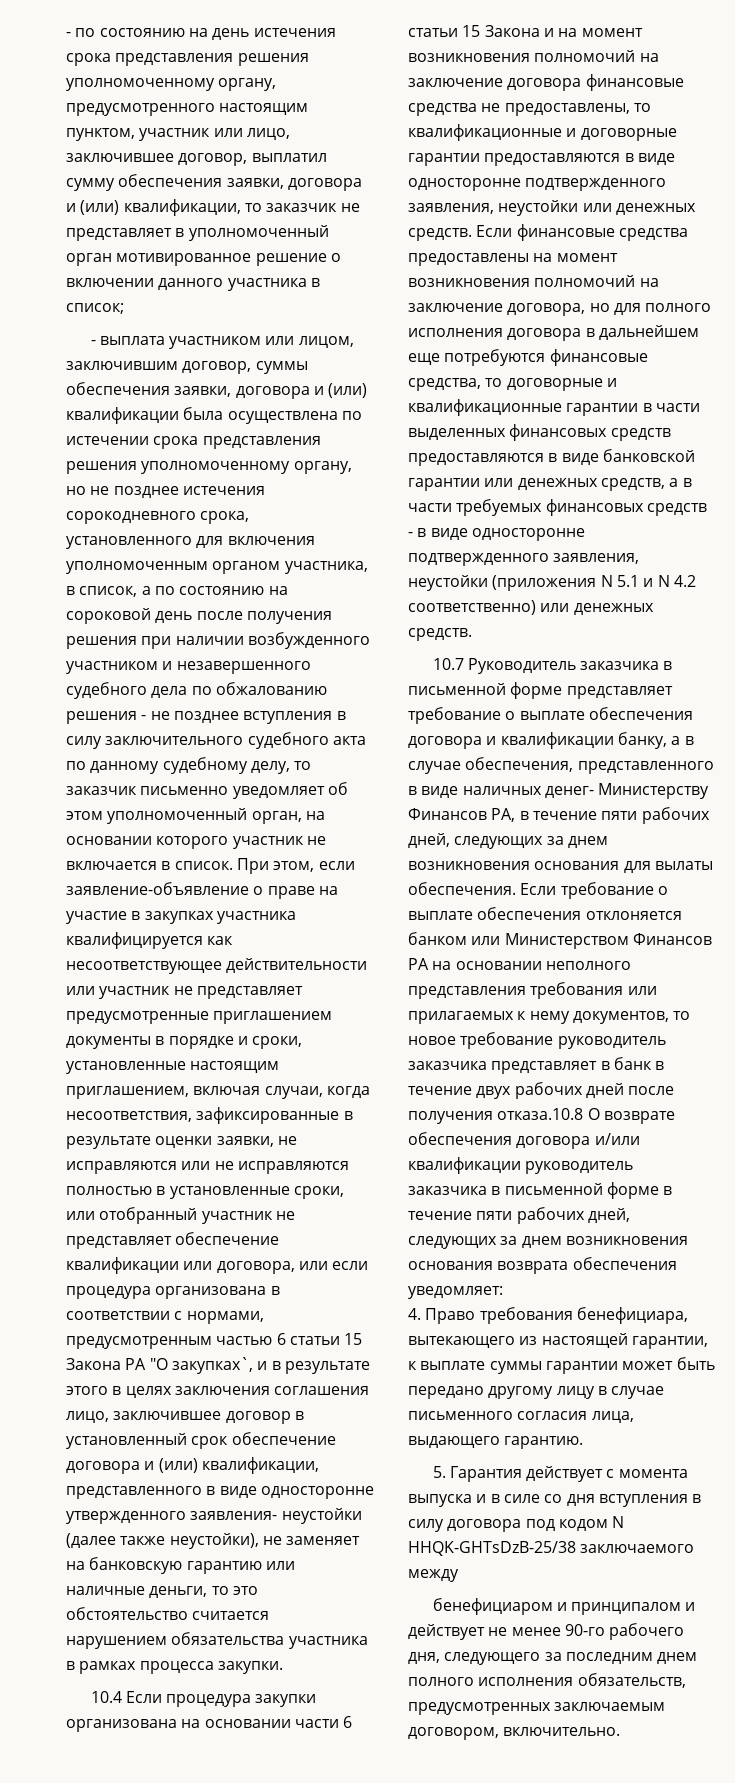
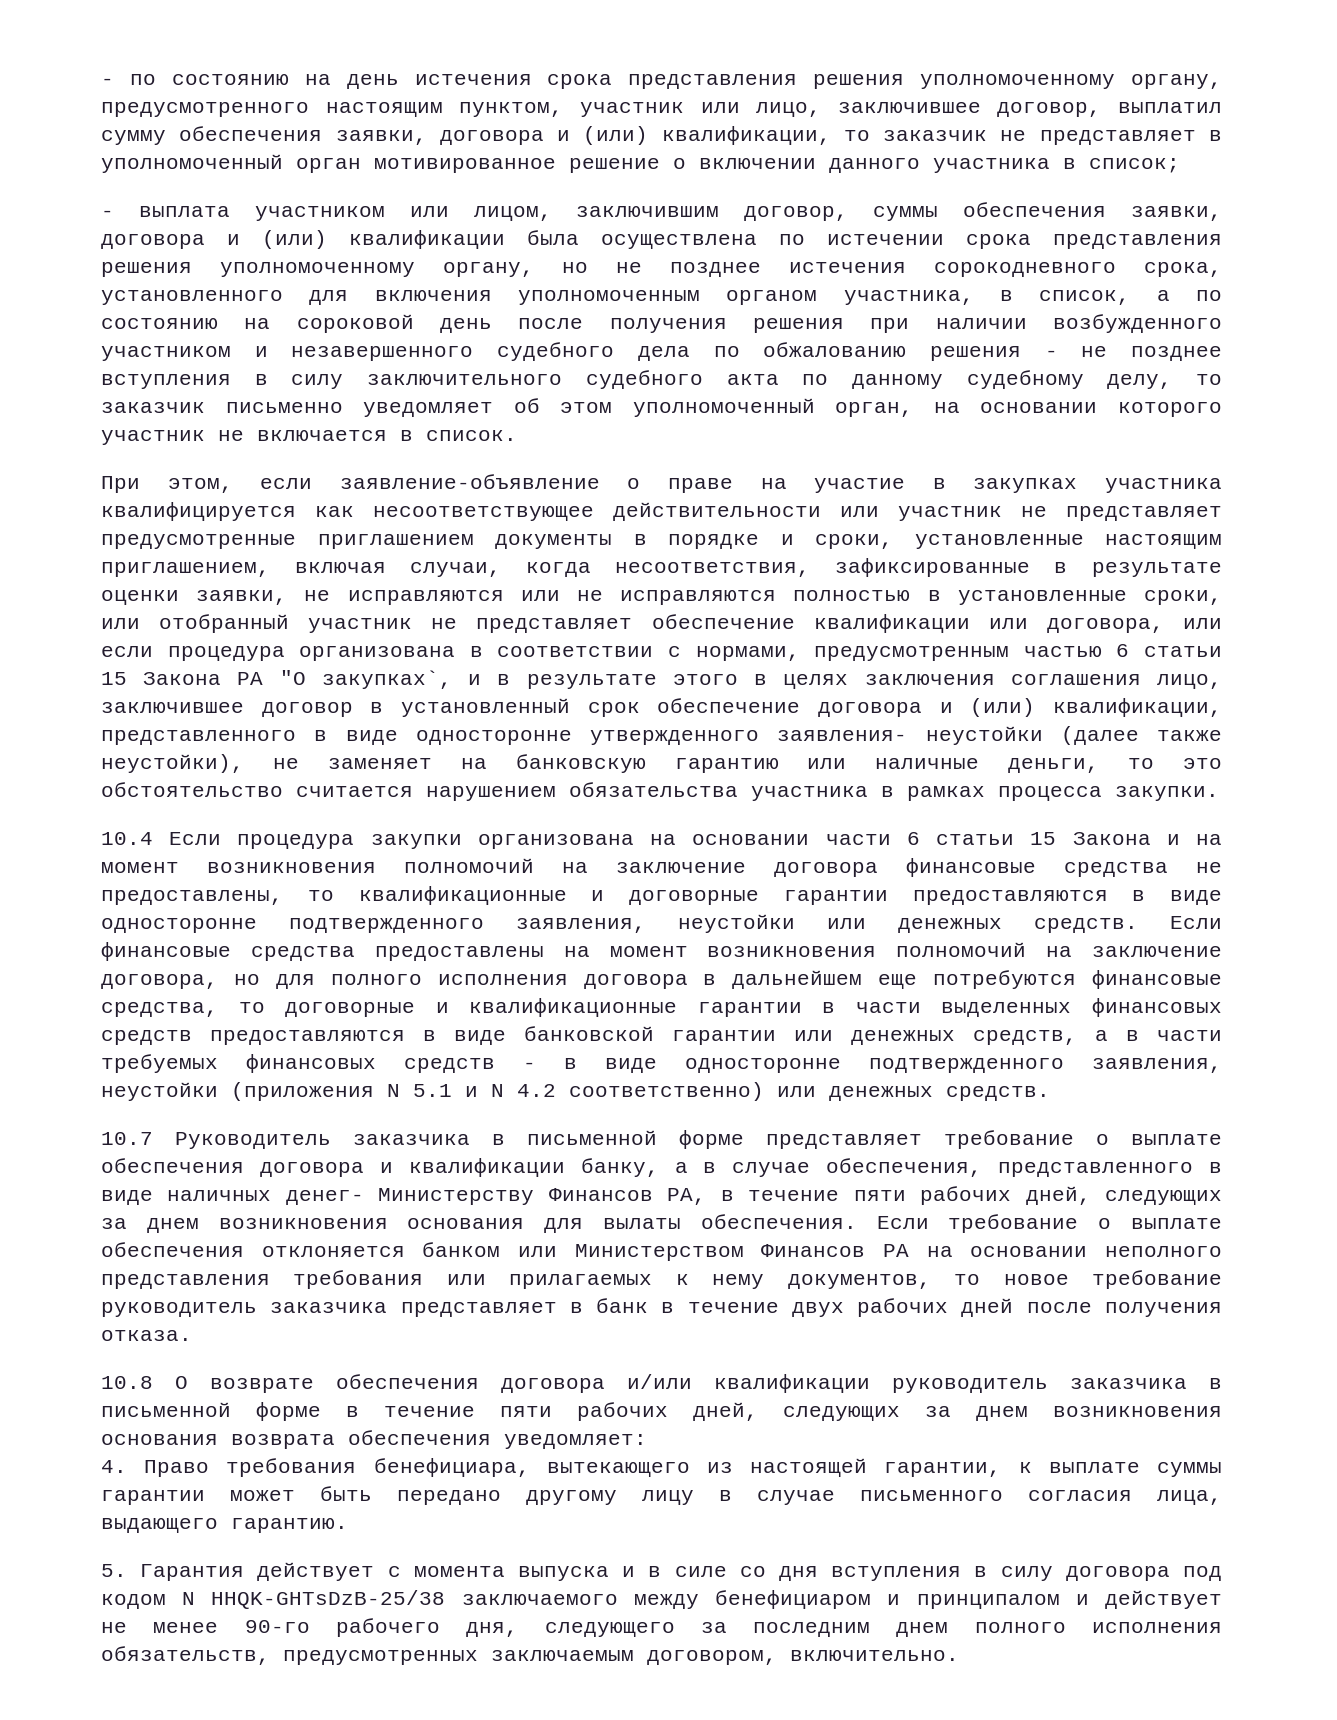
- - выплата участником или лицом, заключившим договор, суммы обеспечения заявки, договора и (или) квалификации была осуществлена по истечении срока представления решения уполномоченному органу, но не позднее истечения сорокодневного срока, установленного для включения уполномоченным органом участника, в список, а по состоянию на сороковой день после получения решения при наличии возбужденного участником и незавершенного судебного дела по обжалованию решения - не позднее вступления в силу заключительного судебного акта по данному судебному делу, то заказчик письменно уведомляет об этом уполномоченный орган, на основании которого участник не включается в список. При этом, если заявление-объявление о праве на участие в закупках участника квалифицируется как несоответствующее действительности или участник не представляет предусмотренные приглашением документы в порядке и сроки, установленные настоящим приглашением, включая случаи, когда несоответствия, зафиксированные в результате оценки заявки, не исправляются или не исправляются полностью в установленные сроки, или отобранный участник не представляет обеспечение квалификации или договора, или если процедура организована в соответствии с нормами, предусмотренным частью 6 статьи 15 Закона РА "О закупках`, и в результате этого в целях заключения соглашения лицо, заключившее договор в установленный срок обеспечение договора и (или) квалификации, представленного в виде односторонне утвержденного заявления- неустойки (далее также неустойки), не заменяет на банковскую гарантию или наличные деньги, то это обстоятельство считается нарушением обязательства участника в рамках процесса закупки.
+ - выплата участником или лицом, заключившим договор, суммы обеспечения заявки, договора и (или) квалификации была осуществлена по истечении срока представления решения уполномоченному органу, но не позднее истечения сорокодневного срока, установленного для включения уполномоченным органом участника, в список, а по состоянию на сороковой день после получения решения при наличии возбужденного участником и незавершенного судебного дела по обжалованию решения - не позднее вступления в силу заключительного судебного акта по данному судебному делу, то заказчик письменно уведомляет об этом уполномоченный орган, на основании которого участник не включается в список.
+ При этом, если заявление-объявление о праве на участие в закупках участника квалифицируется как несоответствующее действительности или участник не представляет предусмотренные приглашением документы в порядке и сроки, установленные настоящим приглашением, включая случаи, когда несоответствия, зафиксированные в результате оценки заявки, не исправляются или не исправляются полностью в установленные сроки, или отобранный участник не представляет обеспечение квалификации или договора, или если процедура организована в соответствии с нормами, предусмотренным частью 6 статьи 15 Закона РА "О закупках`, и в результате этого в целях заключения соглашения лицо, заключившее договор в установленный срок обеспечение договора и (или) квалификации, представленного в виде односторонне утвержденного заявления- неустойки (далее также неустойки), не заменяет на банковскую гарантию или наличные деньги, то это обстоятельство считается нарушением обязательства участника в рамках процесса закупки.
- Если требование о выплате обеспечения отклоняется банком или Министерством Финансов РА на основании неполного представления требования или прилагаемых к нему документов, то новое требование руководитель заказчика представляет в банк в течение двух рабочих дней после получения отказа.10.8 О возврате обеспечения договора и/или квалификации руководитель заказчика в письменной форме в течение пяти рабочих дней, следующих за днем возникновения основания возврата обеспечения уведомляет:
+ Если требование о выплате обеспечения отклоняется банком или Министерством Финансов РА на основании неполного представления требования или прилагаемых к нему документов, то новое требование руководитель заказчика представляет в банк в течение двух рабочих дней после получения отказа.
+ 10.8 О возврате обеспечения договора и/или квалификации руководитель заказчика в письменной форме в течение пяти рабочих дней, следующих за днем возникновения основания возврата обеспечения уведомляет:
- 5. Гарантия действует с момента выпуска и в силе со дня вступления в силу договора под кодом N HHQK-GHTsDzB-25/38 заключаемого между
- бенефициаром и принципалом и действует не менее 90-го рабочего дня, следующего за последним днем полного исполнения обязательств, предусмотренных заключаемым договором, включительно.
+ 5. Гарантия действует с момента выпуска и в силе со дня вступления в силу договора под кодом N HHQK-GHTsDzB-25/38 заключаемого между бенефициаром и принципалом и действует не менее 90-го рабочего дня, следующего за последним днем полного исполнения обязательств, предусмотренных заключаемым договором, включительно.

